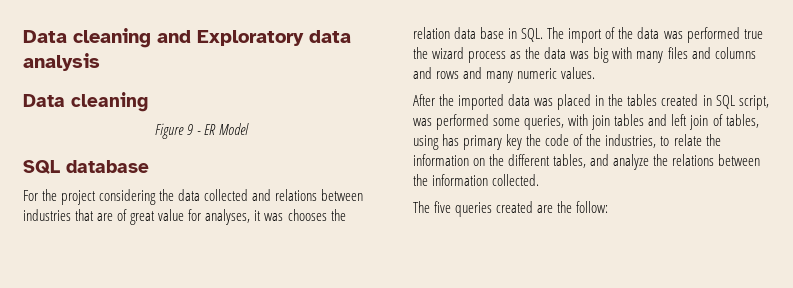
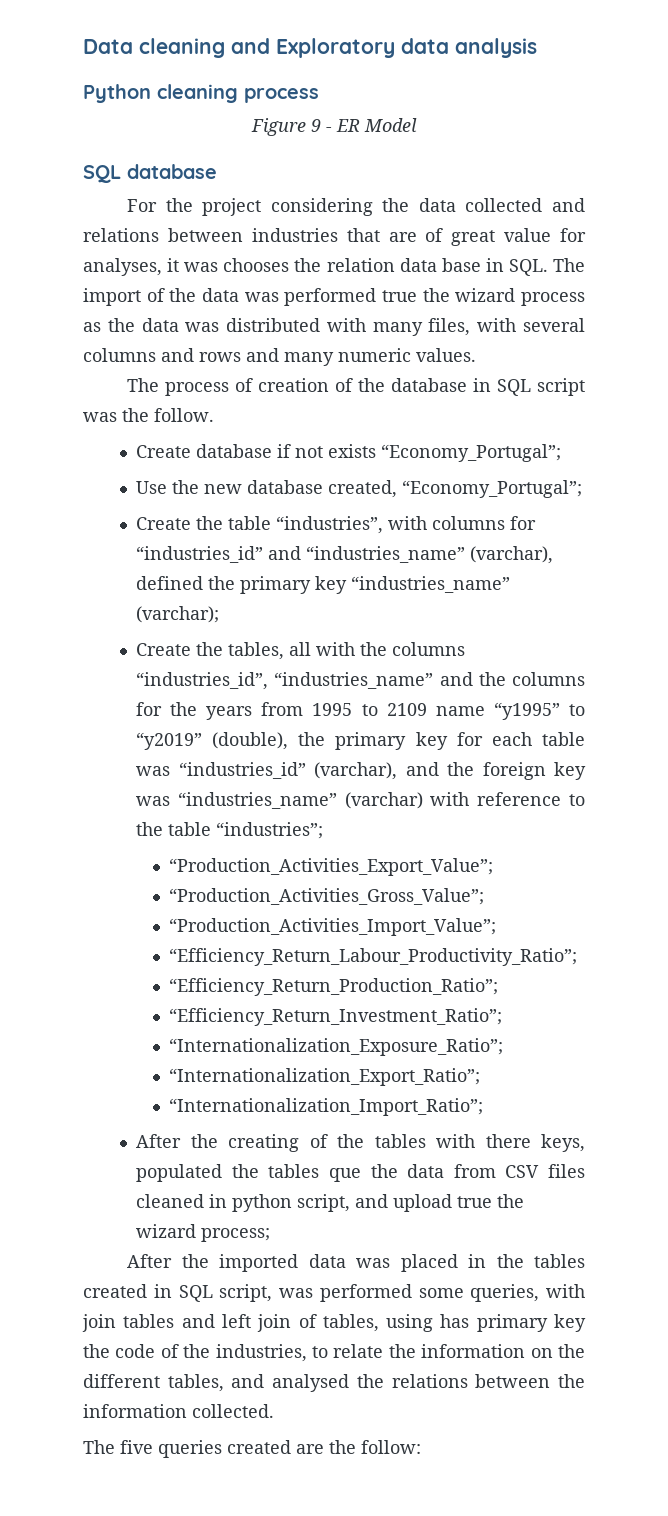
  Data cleaning and Exploratory data analysis
- Data cleaning
+ Python cleaning process
- For the project considering the data collected and relations between industries that are of great value for analyses, it was chooses the relation data base in SQL. The import of the data was performed true the wizard process as the data was big with many files and columns and rows and many numeric values.
+ For the project considering the data collected and relations between industries that are of great value for analyses, it was chooses the relation data base in SQL. The import of the data was performed true the wizard process as the data was distributed with many files, with several columns and rows and many numeric values.
+ The process of creation of the database in SQL script was the follow.
+ Create database if not exists “Economy_Portugal”;
+ Use the new database created, “Economy_Portugal”;
+ Create the table “industries”, with columns for “industries_id” and “industries_name” (varchar), defined the primary key “industries_name” (varchar);
+ Create the tables, all with the columns “industries_id”, “industries_name” and the columns for the years from 1995 to 2109 name “y1995” to “y2019” (double), the primary key for each table was “industries_id” (varchar), and the foreign key was “industries_name” (varchar) with reference to the table “industries”;
+ “Production_Activities_Export_Value”;
+ “Production_Activities_Gross_Value”;
+ “Production_Activities_Import_Value”;
+ “Efficiency_Return_Labour_Productivity_Ratio”;
+ “Efficiency_Return_Production_Ratio”;
+ “Efficiency_Return_Investment_Ratio”;
+ “Internationalization_Exposure_Ratio”;
+ “Internationalization_Export_Ratio”;
+ “Internationalization_Import_Ratio”;
+ After the creating of the tables with there keys, populated the tables que the data from CSV files cleaned in python script, and upload true the wizard process;
- After the imported data was placed in the tables created in SQL script, was performed some queries, with join tables and left join of tables, using has primary key the code of the industries, to relate the information on the different tables, and analyze the relations between the information collected.
+ After the imported data was placed in the tables created in SQL script, was performed some queries, with join tables and left join of tables, using has primary key the code of the industries, to relate the information on the different tables, and analysed the relations between the information collected.

